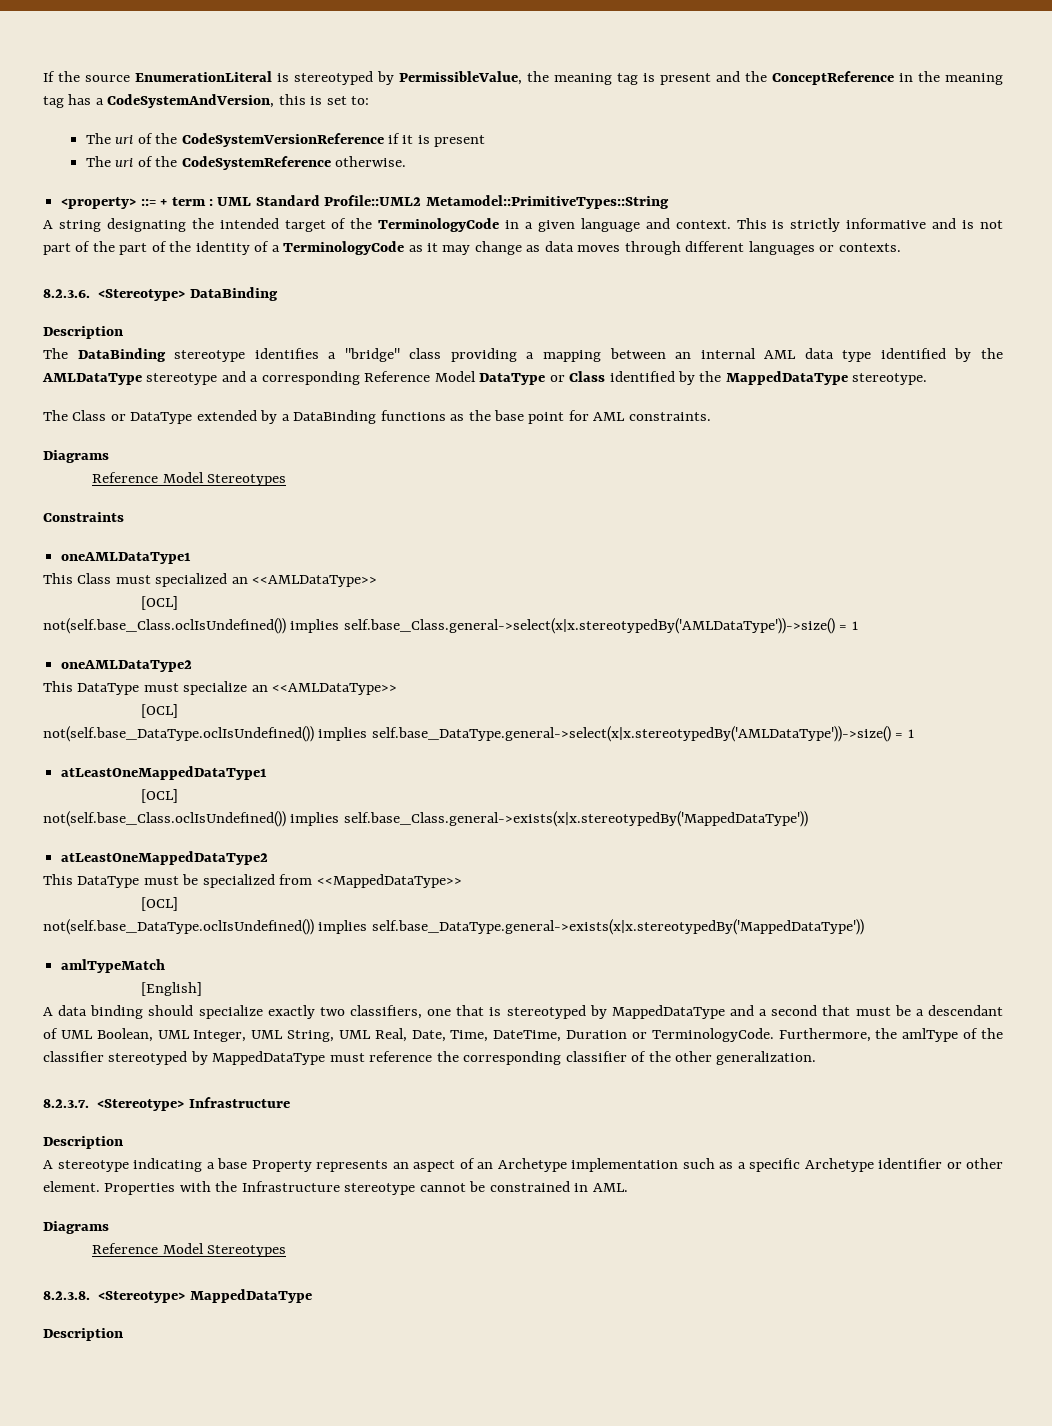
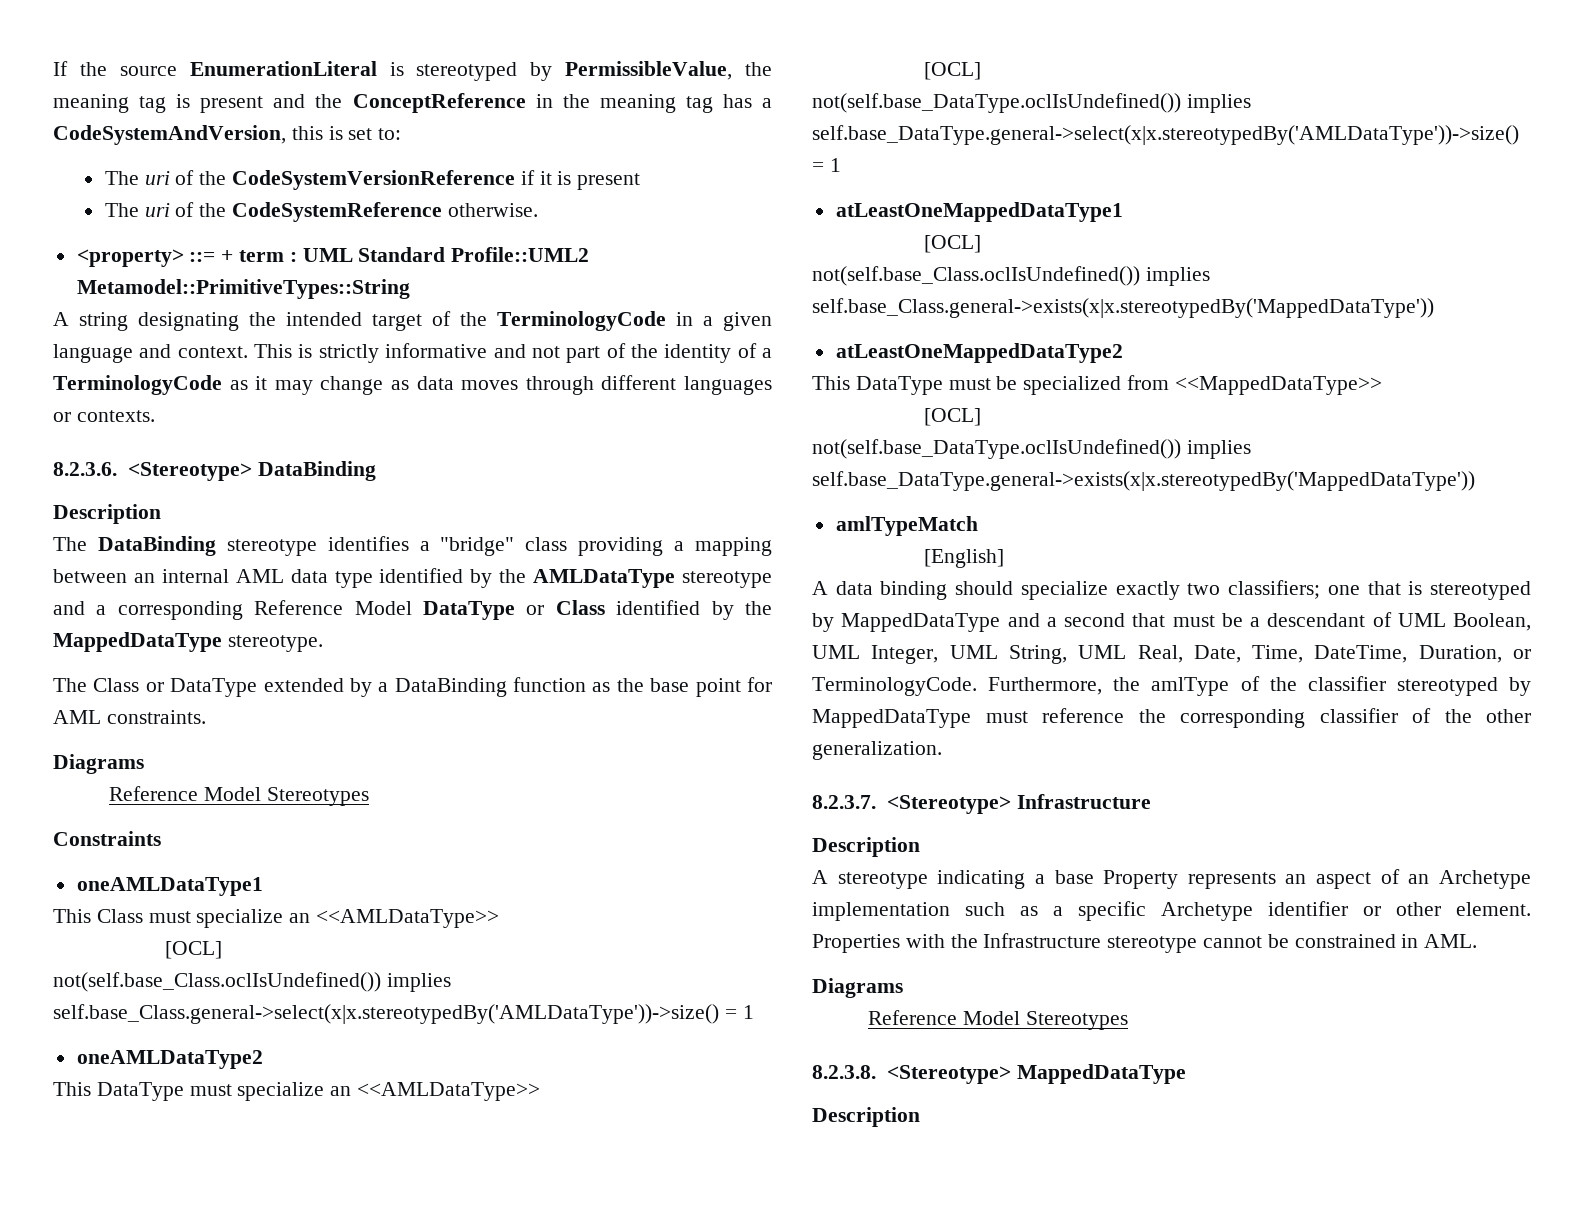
- This is strictly informative and is not part of the part of the identity of a TerminologyCode as it may change as data moves through different languages or contexts.
+ This is strictly informative and not part of the identity of a TerminologyCode as it may change as data moves through different languages or contexts.
- The Class or DataType extended by a DataBinding functions as the base point for AML constraints.
+ The Class or DataType extended by a DataBinding function as the base point for AML constraints.
- This Class must specialized an <<AMLDataType>>
+ This Class must specialize an <<AMLDataType>>
- A data binding should specialize exactly two classifiers, one that is stereotyped by MappedDataType and a second that must be a descendant of UML Boolean, UML Integer, UML String, UML Real, Date, Time, DateTime, Duration or TerminologyCode.
+ A data binding should specialize exactly two classifiers; one that is stereotyped by MappedDataType and a second that must be a descendant of UML Boolean, UML Integer, UML String, UML Real, Date, Time, DateTime, Duration, or TerminologyCode.

